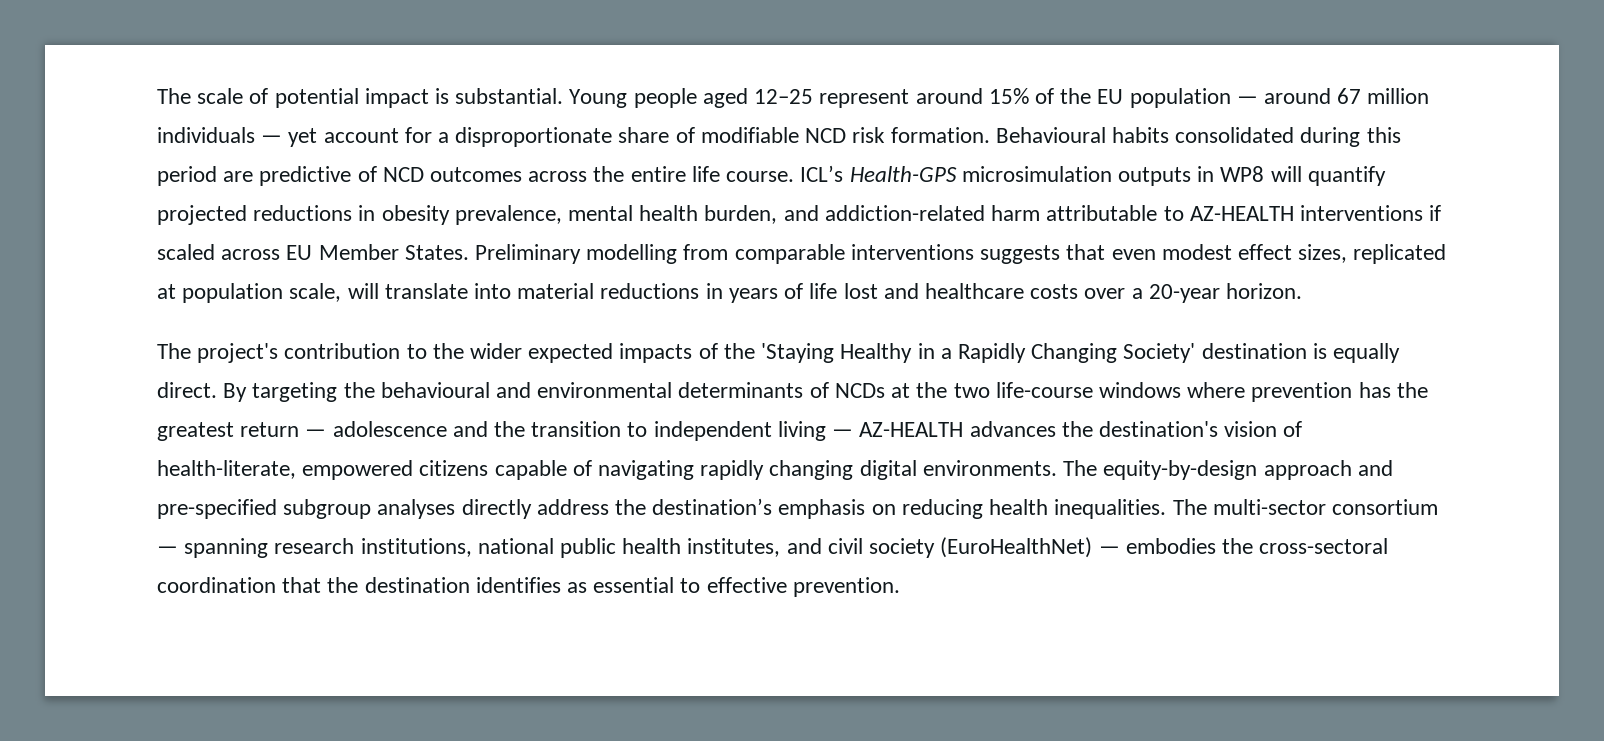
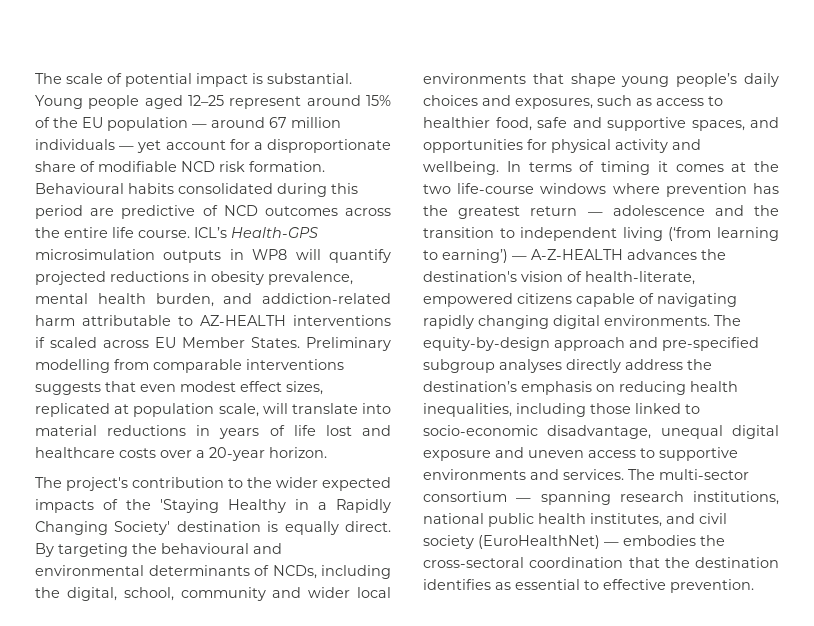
- By targeting the behavioural and environmental determinants of NCDs at the two life-course windows where prevention has the greatest return — adolescence and the transition to independent living — AZ-HEALTH advances the destination's vision of health-literate, empowered citizens capable of navigating rapidly changing digital environments.
+ By targeting the behavioural and environmental determinants of NCDs, including the digital, school, community and wider local environments that shape young people’s daily choices and exposures, such as access to healthier food, safe and supportive spaces, and opportunities for physical activity and wellbeing. In terms of timing it comes at the two life-course windows where prevention has the greatest return — adolescence and the transition to independent living (‘from learning to earning’) — A-Z-HEALTH advances the destination's vision of health-literate, empowered citizens capable of navigating rapidly changing digital environments.
- The equity-by-design approach and pre-specified subgroup analyses directly address the destination’s emphasis on reducing health inequalities.
+ The equity-by-design approach and pre-specified subgroup analyses directly address the destination’s emphasis on reducing health inequalities, including those linked to socio-economic disadvantage, unequal digital exposure and uneven access to supportive environments and services.

